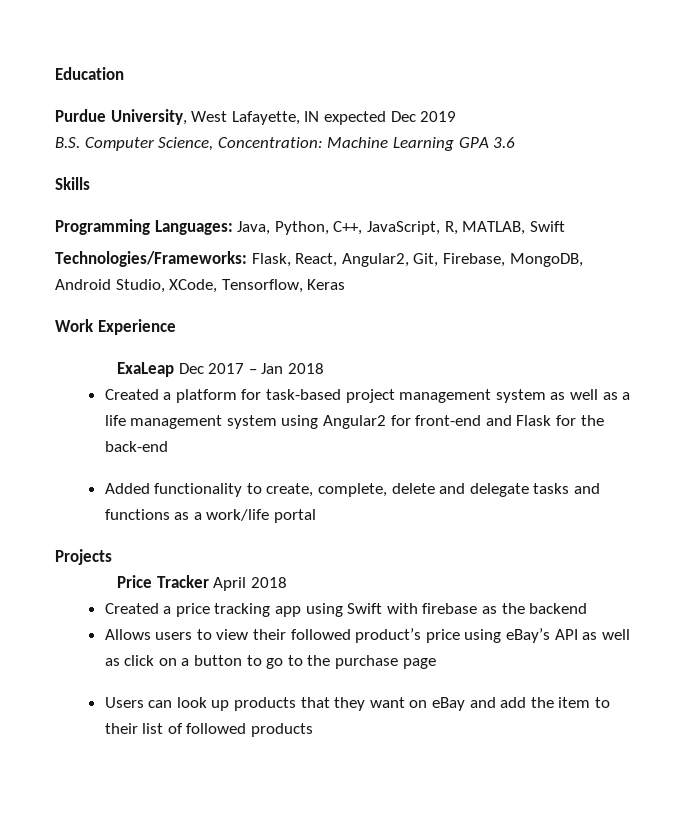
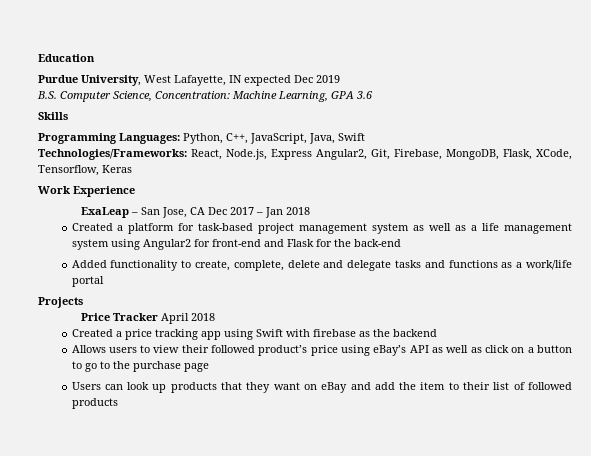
- B.S. Computer Science, Concentration: Machine Learning GPA 3.6
+ B.S. Computer Science, Concentration: Machine Learning, GPA 3.6
- Programming Languages: Java, Python, C++, JavaScript, R, MATLAB, Swift
+ Programming Languages: Python, C++, JavaScript, Java, Swift
- Technologies/Frameworks: Flask, React, Angular2, Git, Firebase, MongoDB, Android Studio, XCode, Tensorflow, Keras
+ Technologies/Frameworks: React, Node.js, Express Angular2, Git, Firebase, MongoDB, Flask, XCode, Tensorflow, Keras
- ExaLeap Dec 2017 – Jan 2018
+ ExaLeap – San Jose, CA Dec 2017 – Jan 2018

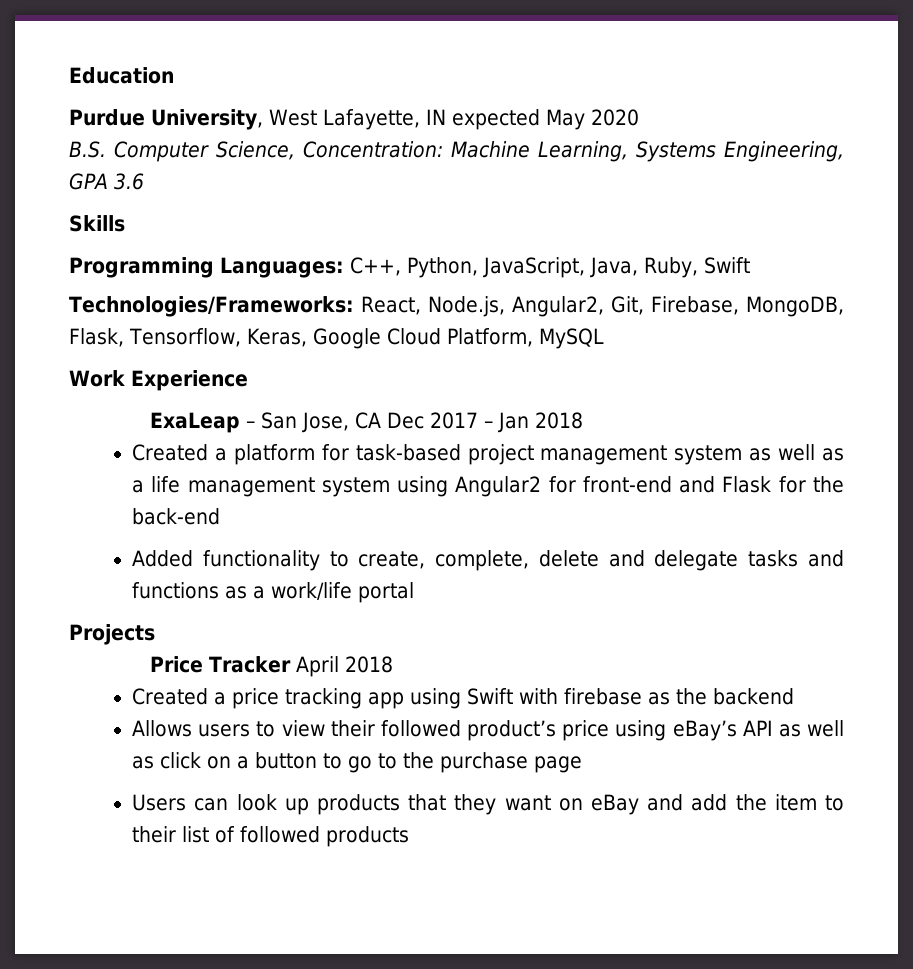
- Purdue University, West Lafayette, IN expected Dec 2019
+ Purdue University, West Lafayette, IN expected May 2020
- B.S. Computer Science, Concentration: Machine Learning, GPA 3.6
+ B.S. Computer Science, Concentration: Machine Learning, Systems Engineering, GPA 3.6
- Programming Languages: Python, C++, JavaScript, Java, Swift
+ Programming Languages: C++, Python, JavaScript, Java, Ruby, Swift
- Technologies/Frameworks: React, Node.js, Express Angular2, Git, Firebase, MongoDB, Flask, XCode, Tensorflow, Keras
+ Technologies/Frameworks: React, Node.js, Angular2, Git, Firebase, MongoDB, Flask, Tensorflow, Keras, Google Cloud Platform, MySQL

